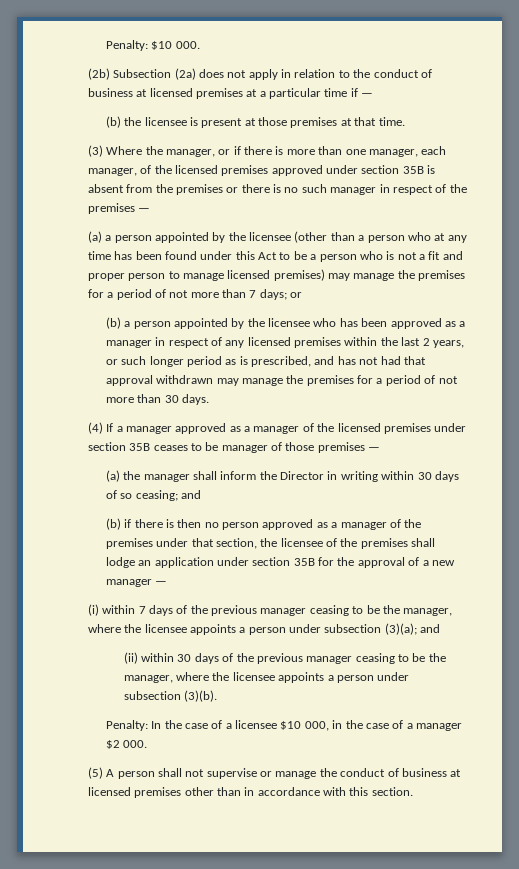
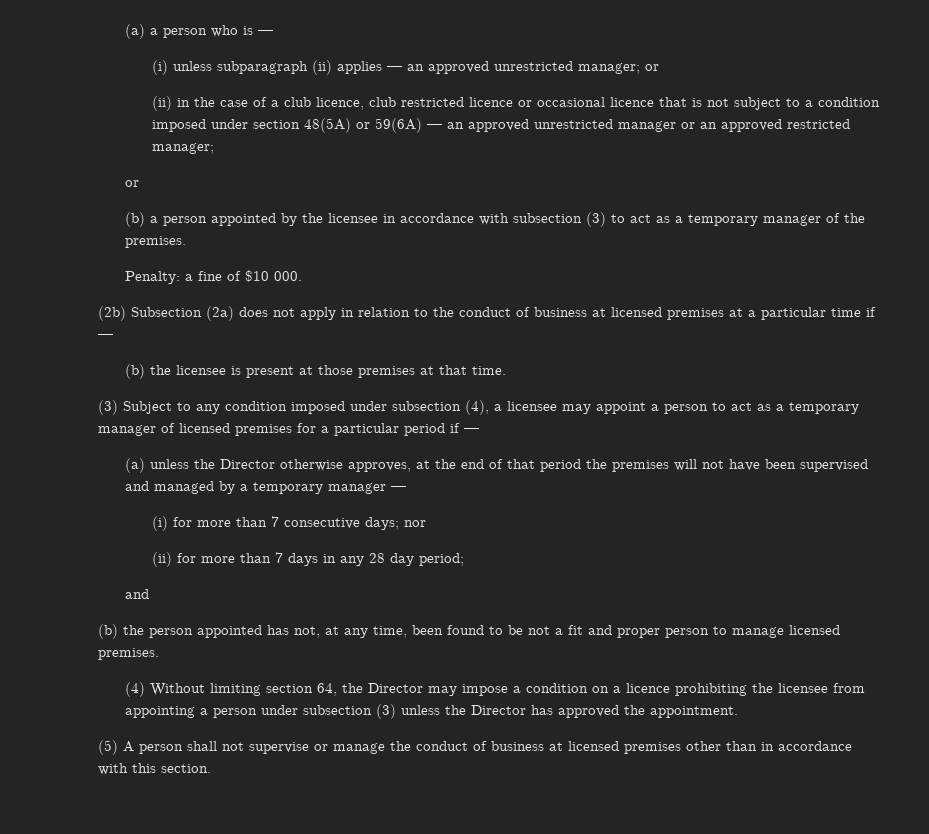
- Penalty: $10 000.
+ (a) a person who is —
+ (i) unless subparagraph (ii) applies — an approved unrestricted manager; or
+ (ii) in the case of a club licence, club restricted licence or occasional licence that is not subject to a condition imposed under section 48(5A) or 59(6A) — an approved unrestricted manager or an approved restricted manager;
+ or
+ (b) a person appointed by the licensee in accordance with subsection (3) to act as a temporary manager of the premises.
+ Penalty: a fine of $10 000.
- (3) Where the manager, or if there is more than one manager, each manager, of the licensed premises approved under section 35B is absent from the premises or there is no such manager in respect of the premises —
- (a) a person appointed by the licensee (other than a person who at any time has been found under this Act to be a person who is not a fit and proper person to manage licensed premises) may manage the premises for a period of not more than 7 days; or
- (b) a person appointed by the licensee who has been approved as a manager in respect of any licensed premises within the last 2 years, or such longer period as is prescribed, and has not had that approval withdrawn may manage the premises for a period of not more than 30 days.
- (4) If a manager approved as a manager of the licensed premises under section 35B ceases to be manager of those premises —
- (a) the manager shall inform the Director in writing within 30 days of so ceasing; and
- (b) if there is then no person approved as a manager of the premises under that section, the licensee of the premises shall lodge an application under section 35B for the approval of a new manager —
- (i) within 7 days of the previous manager ceasing to be the manager, where the licensee appoints a person under subsection (3)(a); and
- (ii) within 30 days of the previous manager ceasing to be the manager, where the licensee appoints a person under subsection (3)(b).
- Penalty: In the case of a licensee $10 000, in the case of a manager $2 000.
+ (3) Subject to any condition imposed under subsection (4), a licensee may appoint a person to act as a temporary manager of licensed premises for a particular period if —
+ (a) unless the Director otherwise approves, at the end of that period the premises will not have been supervised and managed by a temporary manager —
+ (i) for more than 7 consecutive days; nor
+ (ii) for more than 7 days in any 28 day period;
+ and
+ (b) the person appointed has not, at any time, been found to be not a fit and proper person to manage licensed premises.
+ (4) Without limiting section 64, the Director may impose a condition on a licence prohibiting the licensee from appointing a person under subsection (3) unless the Director has approved the appointment.

